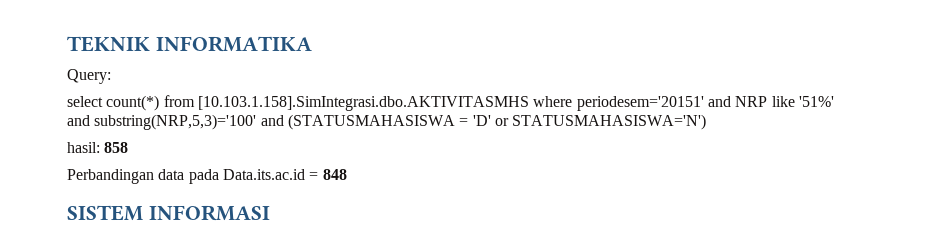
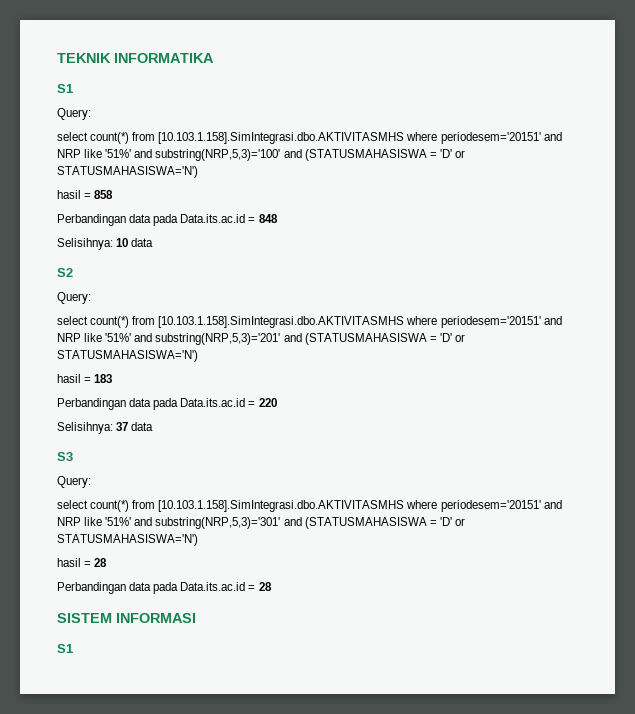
  TEKNIK INFORMATIKA
+ S1
- hasil: 858
+ hasil = 858
+ Selisihnya: 10 data
+ S2
+ Query:
+ select count(*) from [10.103.1.158].SimIntegrasi.dbo.AKTIVITASMHS where periodesem='20151' and NRP like '51%' and substring(NRP,5,3)='201' and (STATUSMAHASISWA = 'D' or STATUSMAHASISWA='N')
+ hasil = 183
+ Perbandingan data pada Data.its.ac.id = 220
+ Selisihnya: 37 data
+ S3
+ Query:
+ select count(*) from [10.103.1.158].SimIntegrasi.dbo.AKTIVITASMHS where periodesem='20151' and NRP like '51%' and substring(NRP,5,3)='301' and (STATUSMAHASISWA = 'D' or STATUSMAHASISWA='N')
+ hasil = 28
+ Perbandingan data pada Data.its.ac.id = 28
  SISTEM INFORMASI
+ S1

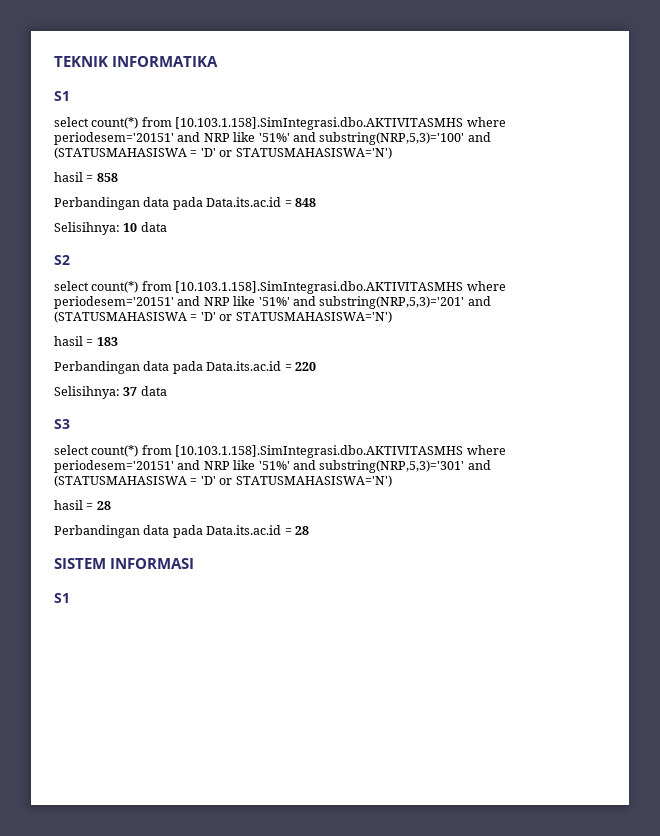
  TEKNIK INFORMATIKA
  S1
- Query:
  S2
- Query:
  S3
- Query:

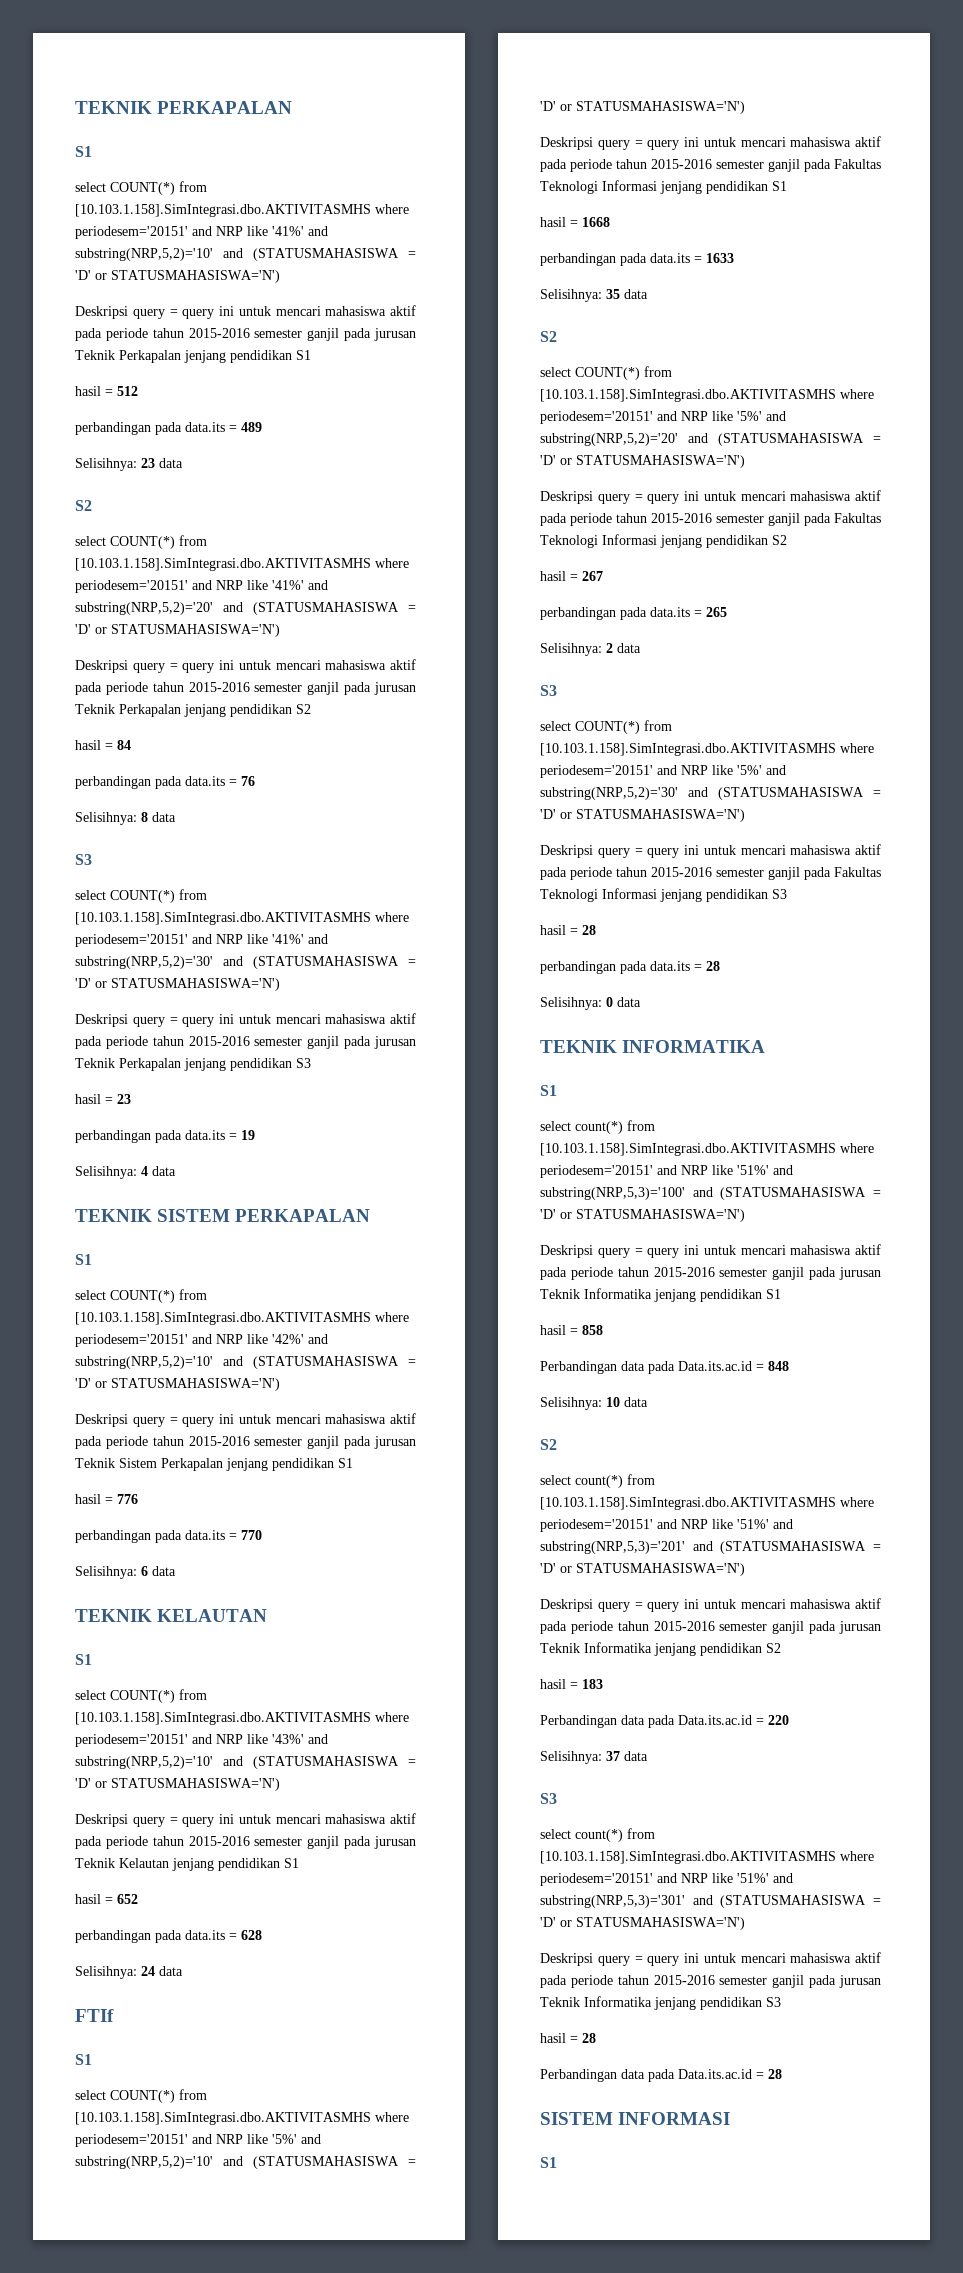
+ TEKNIK PERKAPALAN
+ S1
+ select COUNT(*) from [10.103.1.158].SimIntegrasi.dbo.AKTIVITASMHS where periodesem='20151' and NRP like '41%' and substring(NRP,5,2)='10' and (STATUSMAHASISWA = 'D' or STATUSMAHASISWA='N')
+ Deskripsi query = query ini untuk mencari mahasiswa aktif pada periode tahun 2015-2016 semester ganjil pada jurusan Teknik Perkapalan jenjang pendidikan S1
+ hasil = 512
+ perbandingan pada data.its = 489
+ Selisihnya: 23 data
+ S2
+ select COUNT(*) from [10.103.1.158].SimIntegrasi.dbo.AKTIVITASMHS where periodesem='20151' and NRP like '41%' and substring(NRP,5,2)='20' and (STATUSMAHASISWA = 'D' or STATUSMAHASISWA='N')
+ Deskripsi query = query ini untuk mencari mahasiswa aktif pada periode tahun 2015-2016 semester ganjil pada jurusan Teknik Perkapalan jenjang pendidikan S2
+ hasil = 84
+ perbandingan pada data.its = 76
+ Selisihnya: 8 data
+ S3
+ select COUNT(*) from [10.103.1.158].SimIntegrasi.dbo.AKTIVITASMHS where periodesem='20151' and NRP like '41%' and substring(NRP,5,2)='30' and (STATUSMAHASISWA = 'D' or STATUSMAHASISWA='N')
+ Deskripsi query = query ini untuk mencari mahasiswa aktif pada periode tahun 2015-2016 semester ganjil pada jurusan Teknik Perkapalan jenjang pendidikan S3
+ hasil = 23
+ perbandingan pada data.its = 19
+ Selisihnya: 4 data
+ TEKNIK SISTEM PERKAPALAN
+ S1
+ select COUNT(*) from [10.103.1.158].SimIntegrasi.dbo.AKTIVITASMHS where periodesem='20151' and NRP like '42%' and substring(NRP,5,2)='10' and (STATUSMAHASISWA = 'D' or STATUSMAHASISWA='N')
+ Deskripsi query = query ini untuk mencari mahasiswa aktif pada periode tahun 2015-2016 semester ganjil pada jurusan Teknik Sistem Perkapalan jenjang pendidikan S1
+ hasil = 776
+ perbandingan pada data.its = 770
+ Selisihnya: 6 data
+ TEKNIK KELAUTAN
+ S1
+ select COUNT(*) from [10.103.1.158].SimIntegrasi.dbo.AKTIVITASMHS where periodesem='20151' and NRP like '43%' and substring(NRP,5,2)='10' and (STATUSMAHASISWA = 'D' or STATUSMAHASISWA='N')
+ Deskripsi query = query ini untuk mencari mahasiswa aktif pada periode tahun 2015-2016 semester ganjil pada jurusan Teknik Kelautan jenjang pendidikan S1
+ hasil = 652
+ perbandingan pada data.its = 628
+ Selisihnya: 24 data
+ FTIf
+ S1
+ select COUNT(*) from [10.103.1.158].SimIntegrasi.dbo.AKTIVITASMHS where periodesem='20151' and NRP like '5%' and substring(NRP,5,2)='10' and (STATUSMAHASISWA = 'D' or STATUSMAHASISWA='N')
+ Deskripsi query = query ini untuk mencari mahasiswa aktif pada periode tahun 2015-2016 semester ganjil pada Fakultas Teknologi Informasi jenjang pendidikan S1
+ hasil = 1668
+ perbandingan pada data.its = 1633
+ Selisihnya: 35 data
+ S2
+ select COUNT(*) from [10.103.1.158].SimIntegrasi.dbo.AKTIVITASMHS where periodesem='20151' and NRP like '5%' and substring(NRP,5,2)='20' and (STATUSMAHASISWA = 'D' or STATUSMAHASISWA='N')
+ Deskripsi query = query ini untuk mencari mahasiswa aktif pada periode tahun 2015-2016 semester ganjil pada Fakultas Teknologi Informasi jenjang pendidikan S2
+ hasil = 267
+ perbandingan pada data.its = 265
+ Selisihnya: 2 data
+ S3
+ select COUNT(*) from [10.103.1.158].SimIntegrasi.dbo.AKTIVITASMHS where periodesem='20151' and NRP like '5%' and substring(NRP,5,2)='30' and (STATUSMAHASISWA = 'D' or STATUSMAHASISWA='N')
+ Deskripsi query = query ini untuk mencari mahasiswa aktif pada periode tahun 2015-2016 semester ganjil pada Fakultas Teknologi Informasi jenjang pendidikan S3
+ hasil = 28
+ perbandingan pada data.its = 28
+ Selisihnya: 0 data
+ Deskripsi query = query ini untuk mencari mahasiswa aktif pada periode tahun 2015-2016 semester ganjil pada jurusan Teknik Informatika jenjang pendidikan S1
+ Deskripsi query = query ini untuk mencari mahasiswa aktif pada periode tahun 2015-2016 semester ganjil pada jurusan Teknik Informatika jenjang pendidikan S2
+ Deskripsi query = query ini untuk mencari mahasiswa aktif pada periode tahun 2015-2016 semester ganjil pada jurusan Teknik Informatika jenjang pendidikan S3

